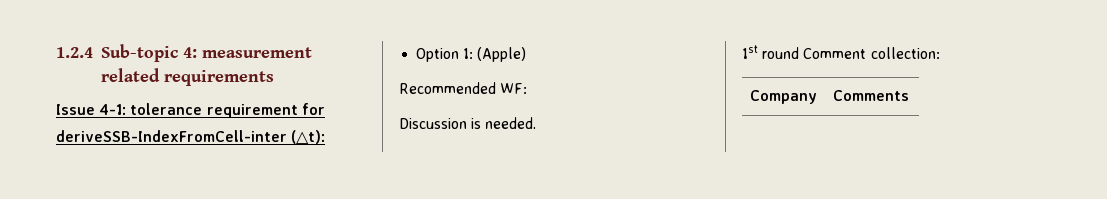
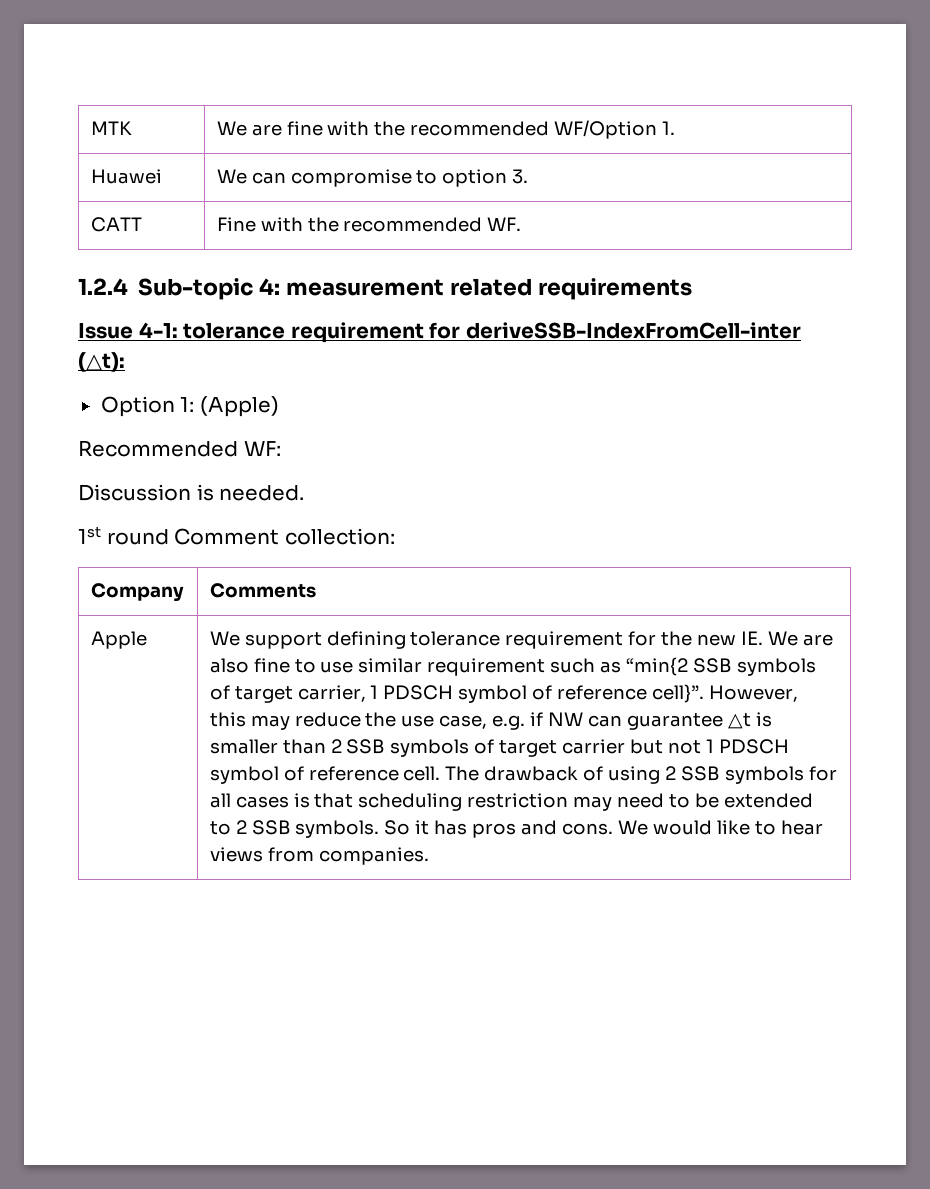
+ MTK | We are fine with the recommended WF/Option 1.
+ Huawei | We can compromise to option 3.
+ CATT | Fine with the recommended WF.
+ Apple | We support defining tolerance requirement for the new IE. We are also fine to use similar requirement such as “min{2 SSB symbols of target carrier, 1 PDSCH symbol of reference cell}”. However, this may reduce the use case, e.g. if NW can guarantee △t is smaller than 2 SSB symbols of target carrier but not 1 PDSCH symbol of reference cell. The drawback of using 2 SSB symbols for all cases is that scheduling restriction may need to be extended to 2 SSB symbols. So it has pros and cons. We would like to hear views from companies.

